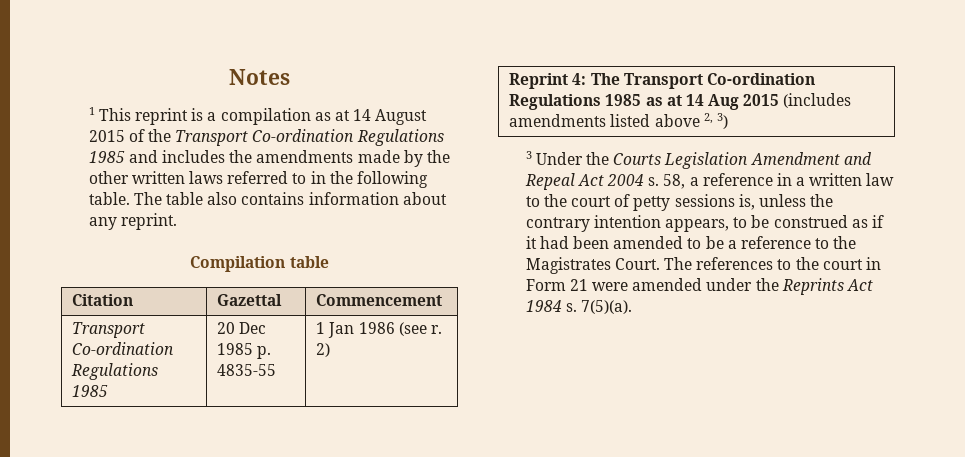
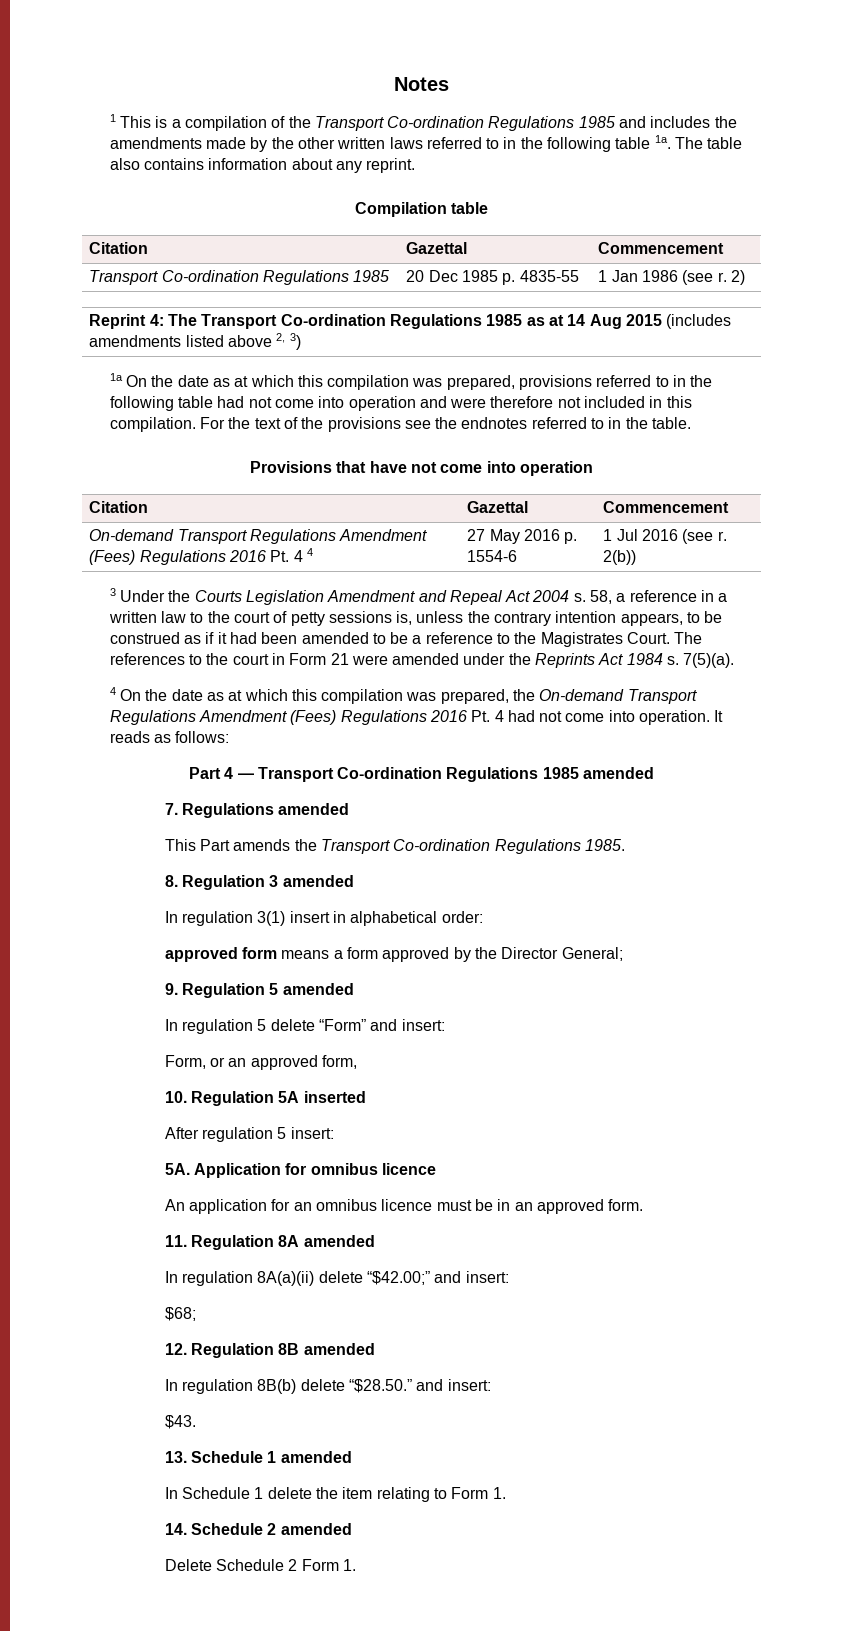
- 1 This reprint is a compilation as at 14 August 2015 of the Transport Co-ordination Regulations 1985 and includes the amendments made by the other written laws referred to in the following table.
+ 1 This is a compilation of the Transport Co-ordination Regulations 1985 and includes the amendments made by the other written laws referred to in the following table 1a.
+ 1a On the date as at which this compilation was prepared, provisions referred to in the following table had not come into operation and were therefore not included in this compilation. For the text of the provisions see the endnotes referred to in the table.
+ Provisions that have not come into operation
+ Citation | Gazettal | Commencement
+ On-demand Transport Regulations Amendment (Fees) Regulations 2016 Pt. 4 4 | 27 May 2016 p. 1554-6 | 1 Jul 2016 (see r. 2(b))
+ 4 On the date as at which this compilation was prepared, the On-demand Transport Regulations Amendment (Fees) Regulations 2016 Pt. 4 had not come into operation. It reads as follows:
+ Part 4 — Transport Co-ordination Regulations 1985 amended
+ 7. Regulations amended
+ This Part amends the Transport Co-ordination Regulations 1985.
+ 8. Regulation 3 amended
+ In regulation 3(1) insert in alphabetical order:
+ approved form means a form approved by the Director General;
+ 9. Regulation 5 amended
+ In regulation 5 delete “Form” and insert:
+ Form, or an approved form,
+ 10. Regulation 5A inserted
+ After regulation 5 insert:
+ 5A. Application for omnibus licence
+ An application for an omnibus licence must be in an approved form.
+ 11. Regulation 8A amended
+ In regulation 8A(a)(ii) delete “$42.00;” and insert:
+ $68;
+ 12. Regulation 8B amended
+ In regulation 8B(b) delete “$28.50.” and insert:
+ $43.
+ 13. Schedule 1 amended
+ In Schedule 1 delete the item relating to Form 1.
+ 14. Schedule 2 amended
+ Delete Schedule 2 Form 1.

